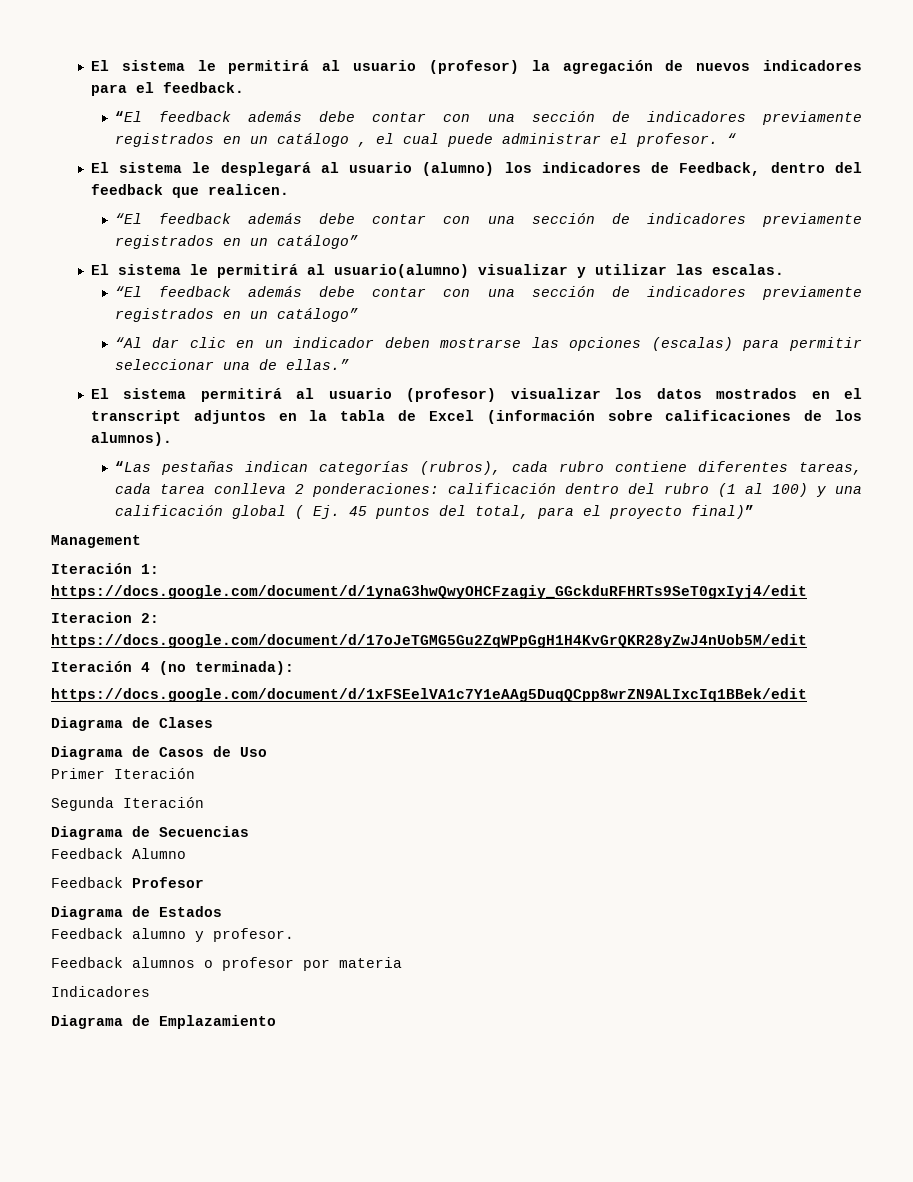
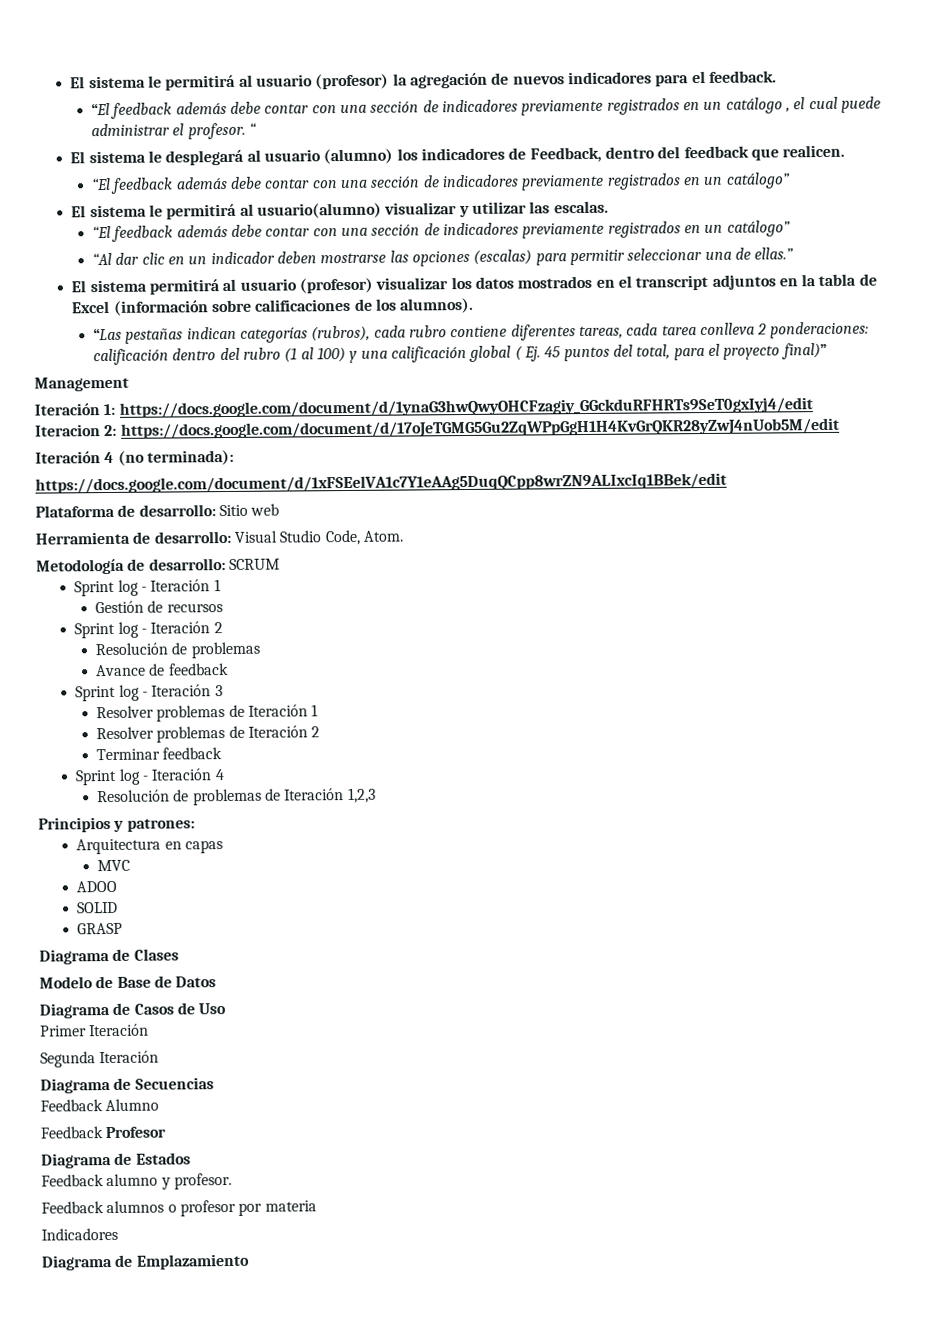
+ Plataforma de desarrollo: Sitio web
+ Herramienta de desarrollo: Visual Studio Code, Atom.
+ Metodología de desarrollo: SCRUM
+ Sprint log - Iteración 1
+ Gestión de recursos
+ Sprint log - Iteración 2
+ Resolución de problemas
+ Avance de feedback
+ Sprint log - Iteración 3
+ Resolver problemas de Iteración 1
+ Resolver problemas de Iteración 2
+ Terminar feedback
+ Sprint log - Iteración 4
+ Resolución de problemas de Iteración 1,2,3
+ Principios y patrones:
+ Arquitectura en capas
+ MVC
+ ADOO
+ SOLID
+ GRASP
  Diagrama de Clases
+ Modelo de Base de Datos

